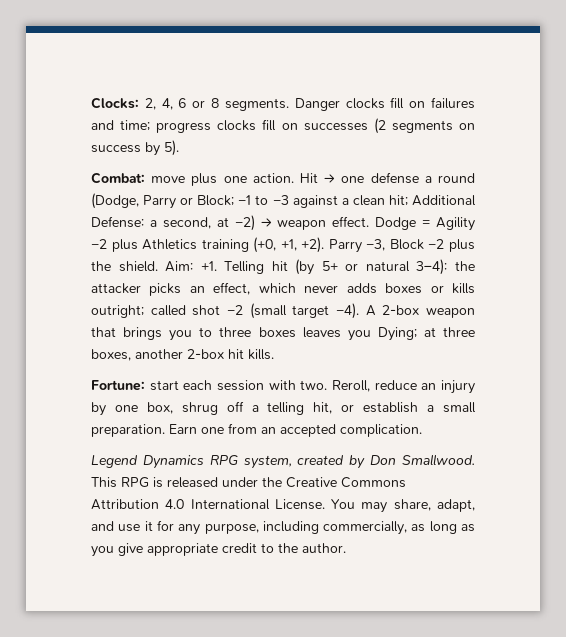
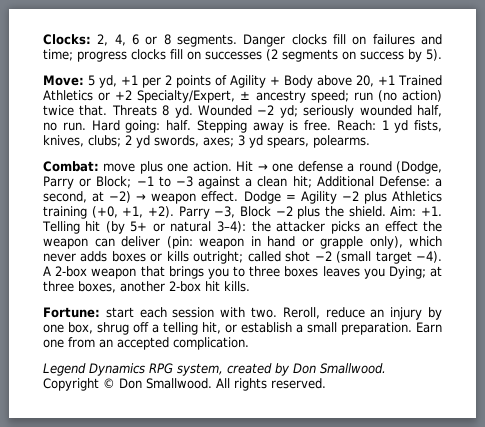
+ Move: 5 yd, +1 per 2 points of Agility + Body above 20, +1 Trained Athletics or +2 Specialty/Expert, ± ancestry speed; run (no action) twice that. Threats 8 yd. Wounded −2 yd; seriously wounded half, no run. Hard going: half. Stepping away is free. Reach: 1 yd fists, knives, clubs; 2 yd swords, axes; 3 yd spears, polearms.
- Telling hit (by 5+ or natural 3–4): the attacker picks an effect, which never adds boxes or kills outright; called shot −2 (small target −4).
+ Telling hit (by 5+ or natural 3–4): the attacker picks an effect the weapon can deliver (pin: weapon in hand or grapple only), which never adds boxes or kills outright; called shot −2 (small target −4).
- This RPG is released under the Creative Commons Attribution 4.0 International License. You may share, adapt, and use it for any purpose, including commercially, as long as you give appropriate credit to the author.
+ Copyright © Don Smallwood. All rights reserved.

